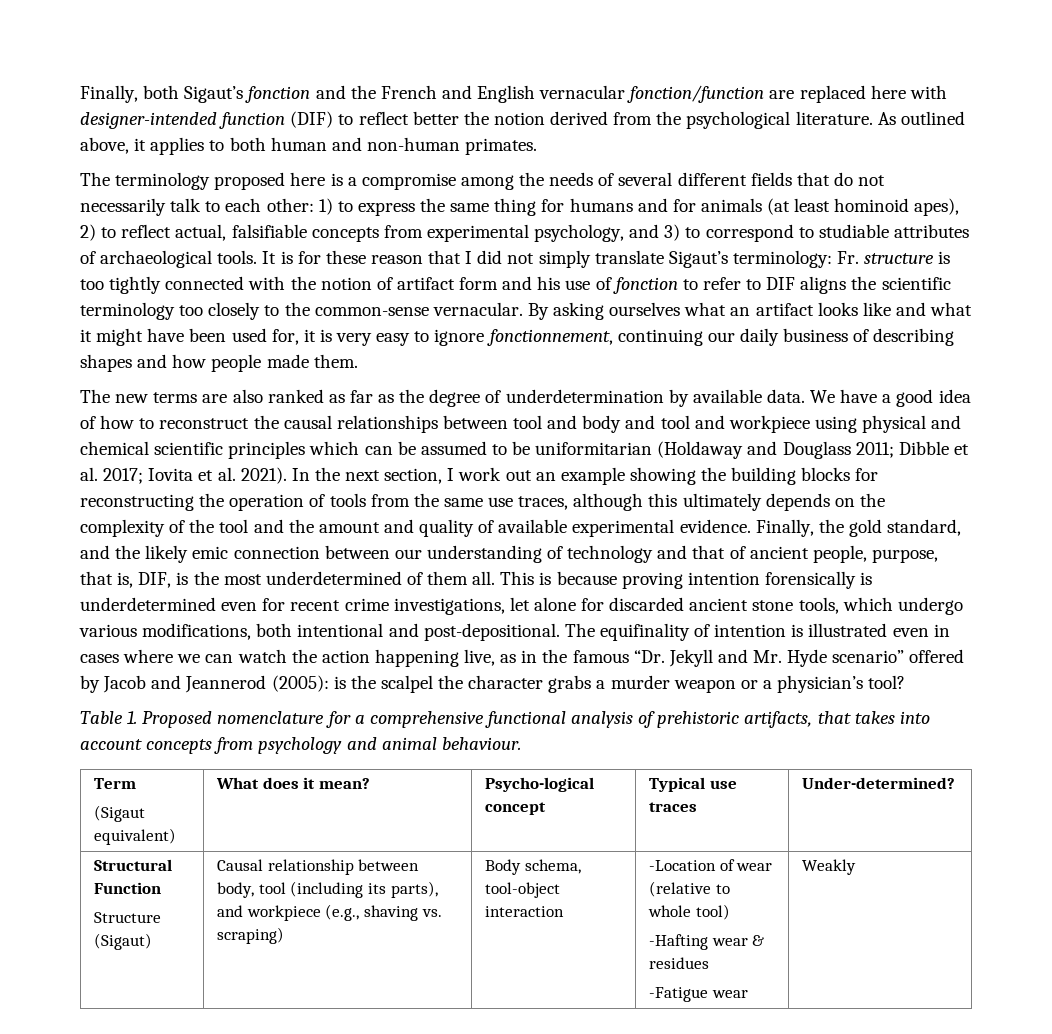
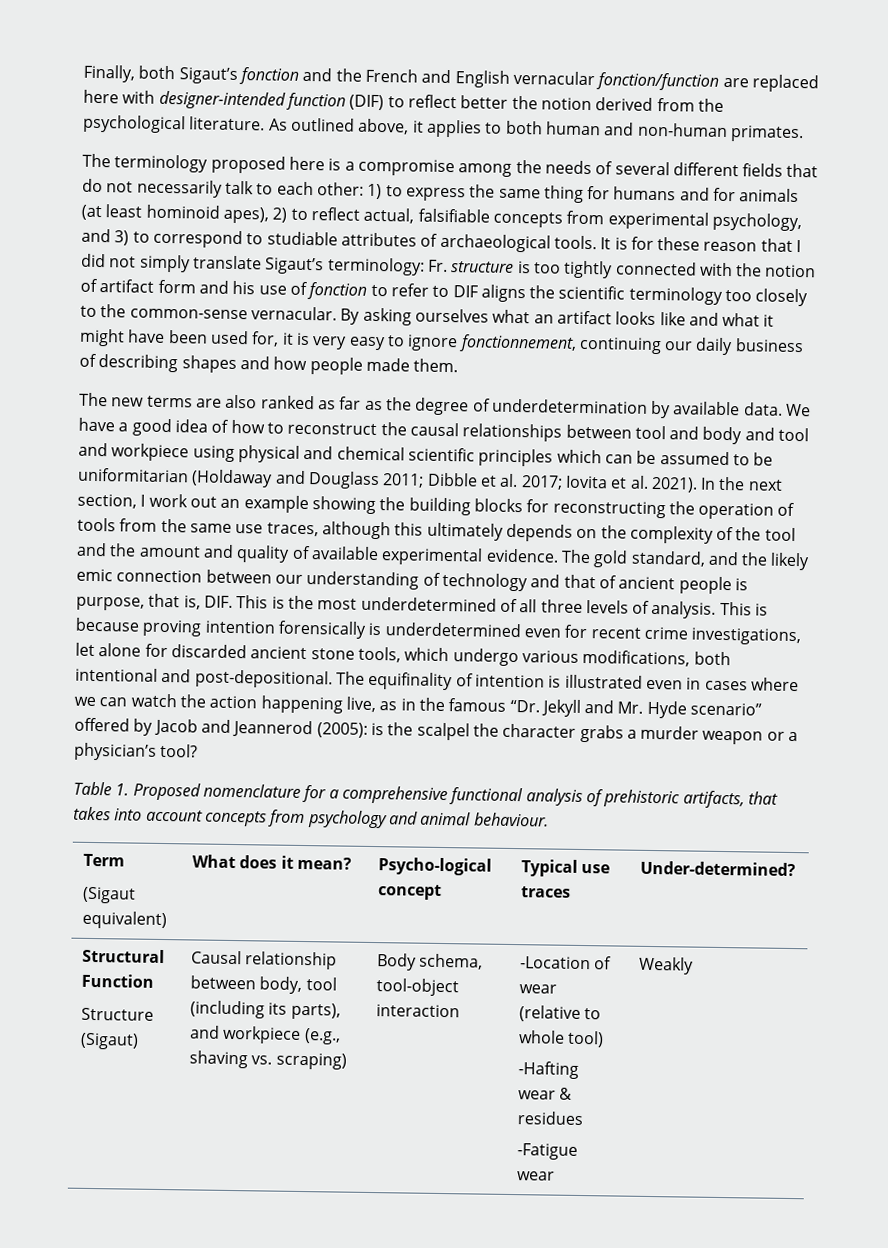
- Finally, the gold standard, and the likely emic connection between our understanding of technology and that of ancient people, purpose, that is, DIF, is the most underdetermined of them all.
+ The gold standard, and the likely emic connection between our understanding of technology and that of ancient people is purpose, that is, DIF. This is the most underdetermined of all three levels of analysis.

